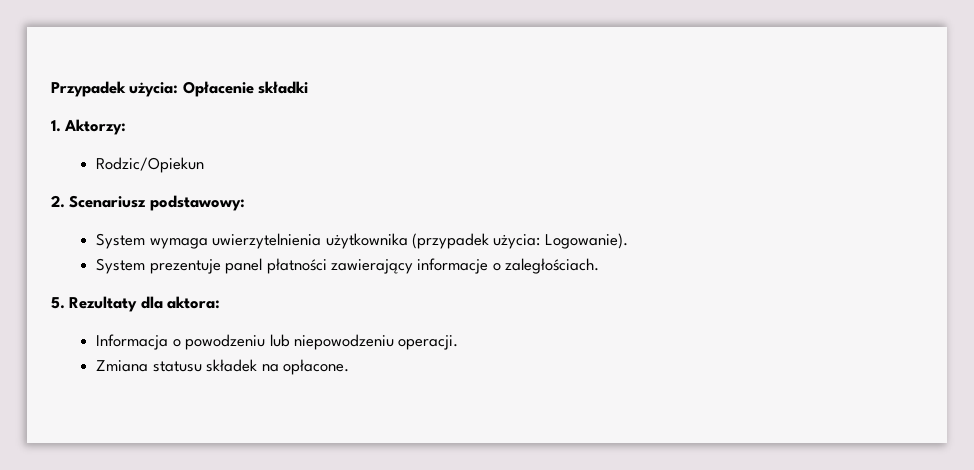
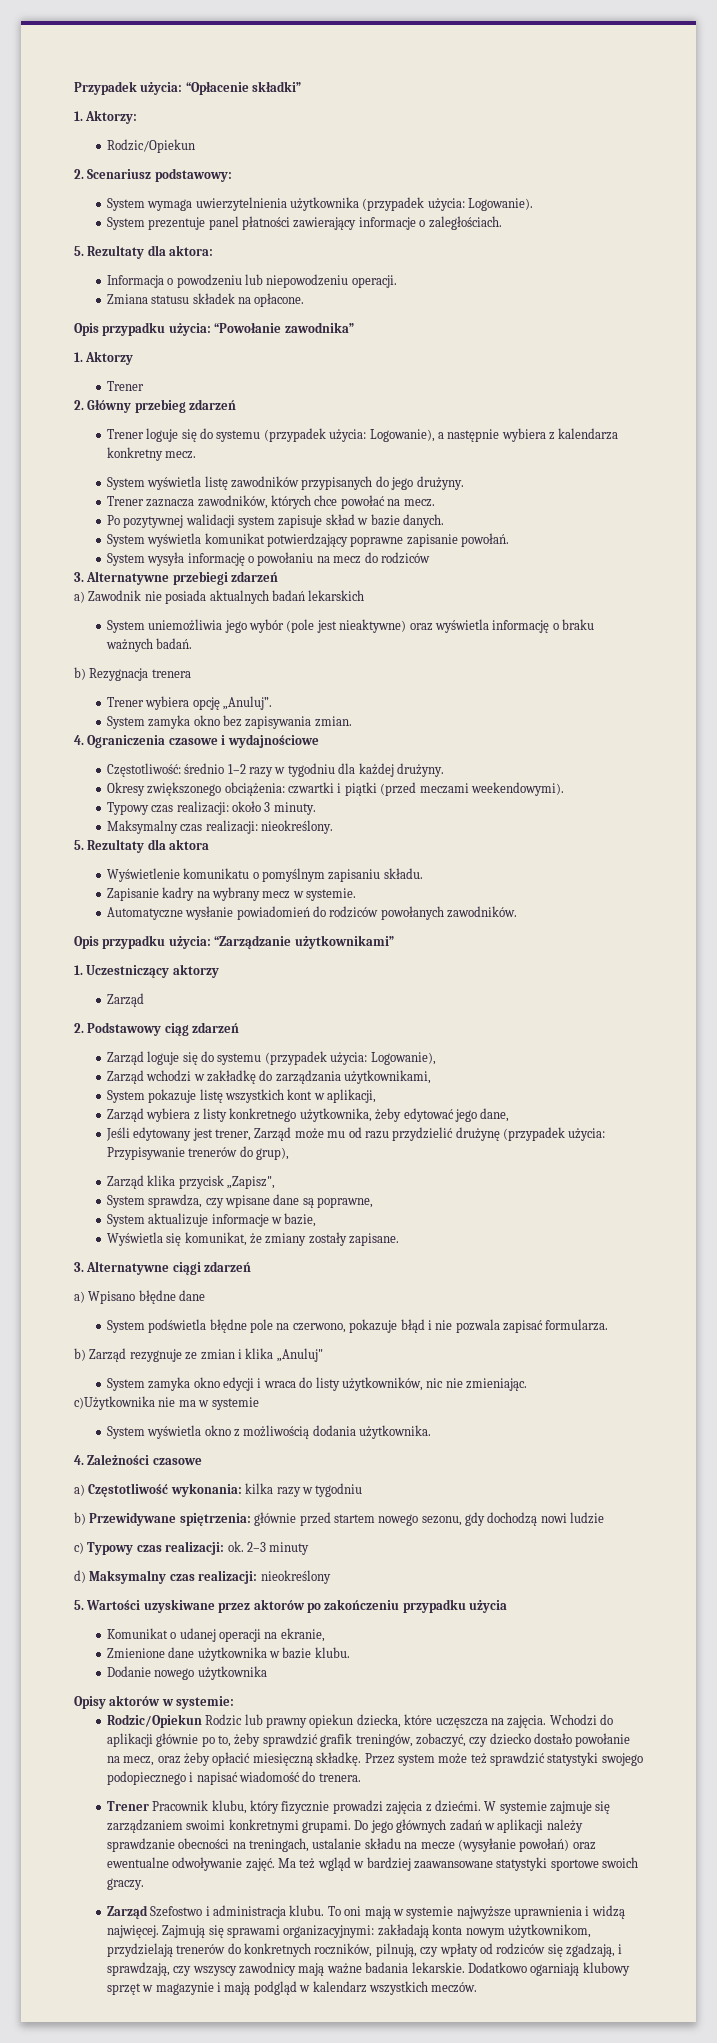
- Przypadek użycia: Opłacenie składki
+ Przypadek użycia: “Opłacenie składki”
+ Opis przypadku użycia: “Powołanie zawodnika”
+ 1. Aktorzy
+ Trener
+ 2. Główny przebieg zdarzeń
+ Trener loguje się do systemu (przypadek użycia: Logowanie), a następnie wybiera z kalendarza konkretny mecz.
+ System wyświetla listę zawodników przypisanych do jego drużyny.
+ Trener zaznacza zawodników, których chce powołać na mecz.
+ Po pozytywnej walidacji system zapisuje skład w bazie danych.
+ System wyświetla komunikat potwierdzający poprawne zapisanie powołań.
+ System wysyła informację o powołaniu na mecz do rodziców
+ 3. Alternatywne przebiegi zdarzeń
+ a) Zawodnik nie posiada aktualnych badań lekarskich
+ System uniemożliwia jego wybór (pole jest nieaktywne) oraz wyświetla informację o braku ważnych badań.
+ b) Rezygnacja trenera
+ Trener wybiera opcję „Anuluj”.
+ System zamyka okno bez zapisywania zmian.
+ 4. Ograniczenia czasowe i wydajnościowe
+ Częstotliwość: średnio 1–2 razy w tygodniu dla każdej drużyny.
+ Okresy zwiększonego obciążenia: czwartki i piątki (przed meczami weekendowymi).
+ Typowy czas realizacji: około 3 minuty.
+ Maksymalny czas realizacji: nieokreślony.
+ 5. Rezultaty dla aktora
+ Wyświetlenie komunikatu o pomyślnym zapisaniu składu.
+ Zapisanie kadry na wybrany mecz w systemie.
+ Automatyczne wysłanie powiadomień do rodziców powołanych zawodników.
+ Opis przypadku użycia: “Zarządzanie użytkownikami”
+ 1. Uczestniczący aktorzy
+ Zarząd
+ 2. Podstawowy ciąg zdarzeń
+ Zarząd loguje się do systemu (przypadek użycia: Logowanie),
+ Zarząd wchodzi w zakładkę do zarządzania użytkownikami,
+ System pokazuje listę wszystkich kont w aplikacji,
+ Zarząd wybiera z listy konkretnego użytkownika, żeby edytować jego dane,
+ Jeśli edytowany jest trener, Zarząd może mu od razu przydzielić drużynę (przypadek użycia: Przypisywanie trenerów do grup),
+ Zarząd klika przycisk „Zapisz",
+ System sprawdza, czy wpisane dane są poprawne,
+ System aktualizuje informacje w bazie,
+ Wyświetla się komunikat, że zmiany zostały zapisane.
+ 3. Alternatywne ciągi zdarzeń
+ a) Wpisano błędne dane
+ System podświetla błędne pole na czerwono, pokazuje błąd i nie pozwala zapisać formularza.
+ b) Zarząd rezygnuje ze zmian i klika „Anuluj"
+ System zamyka okno edycji i wraca do listy użytkowników, nic nie zmieniając.
+ c)Użytkownika nie ma w systemie
+ System wyświetla okno z możliwością dodania użytkownika.
+ 4. Zależności czasowe
+ a) Częstotliwość wykonania: kilka razy w tygodniu
+ b) Przewidywane spiętrzenia: głównie przed startem nowego sezonu, gdy dochodzą nowi ludzie
+ c) Typowy czas realizacji: ok. 2–3 minuty
+ d) Maksymalny czas realizacji: nieokreślony
+ 5. Wartości uzyskiwane przez aktorów po zakończeniu przypadku użycia
+ Komunikat o udanej operacji na ekranie,
+ Zmienione dane użytkownika w bazie klubu.
+ Dodanie nowego użytkownika
+ Opisy aktorów w systemie:
+ Rodzic/Opiekun Rodzic lub prawny opiekun dziecka, które uczęszcza na zajęcia. Wchodzi do aplikacji głównie po to, żeby sprawdzić grafik treningów, zobaczyć, czy dziecko dostało powołanie na mecz, oraz żeby opłacić miesięczną składkę. Przez system może też sprawdzić statystyki swojego podopiecznego i napisać wiadomość do trenera.
+ Trener Pracownik klubu, który fizycznie prowadzi zajęcia z dziećmi. W systemie zajmuje się zarządzaniem swoimi konkretnymi grupami. Do jego głównych zadań w aplikacji należy sprawdzanie obecności na treningach, ustalanie składu na mecze (wysyłanie powołań) oraz ewentualne odwoływanie zajęć. Ma też wgląd w bardziej zaawansowane statystyki sportowe swoich graczy.
+ Zarząd Szefostwo i administracja klubu. To oni mają w systemie najwyższe uprawnienia i widzą najwięcej. Zajmują się sprawami organizacyjnymi: zakładają konta nowym użytkownikom, przydzielają trenerów do konkretnych roczników, pilnują, czy wpłaty od rodziców się zgadzają, i sprawdzają, czy wszyscy zawodnicy mają ważne badania lekarskie. Dodatkowo ogarniają klubowy sprzęt w magazynie i mają podgląd w kalendarz wszystkich meczów.

